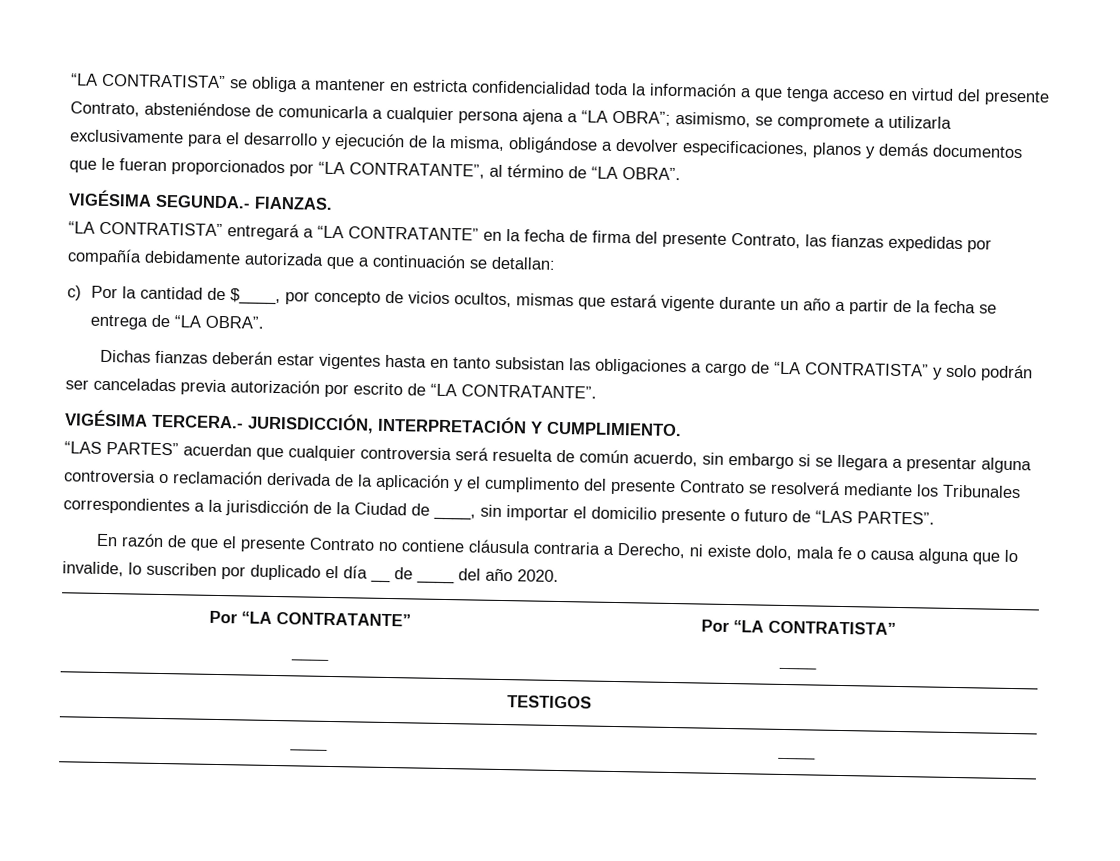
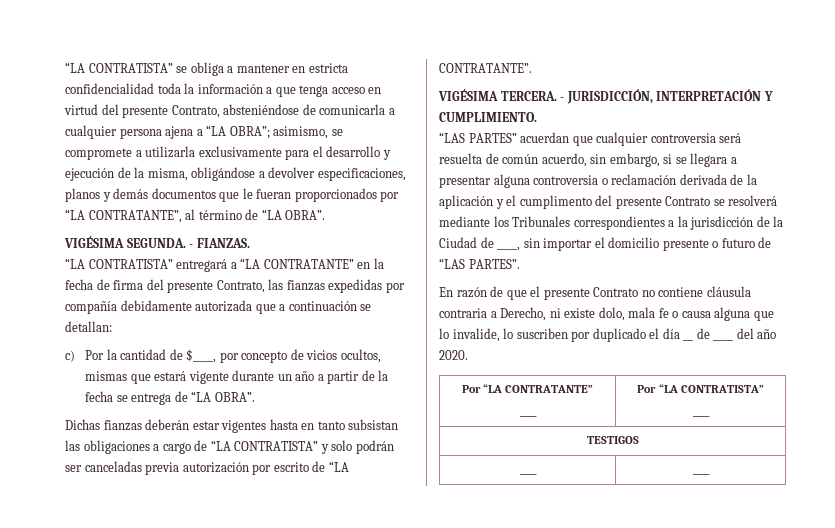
- VIGÉSIMA SEGUNDA.- FIANZAS.
+ VIGÉSIMA SEGUNDA. - FIANZAS.
- VIGÉSIMA TERCERA.- JURISDICCIÓN, INTERPRETACIÓN Y CUMPLIMIENTO.
+ VIGÉSIMA TERCERA. - JURISDICCIÓN, INTERPRETACIÓN Y CUMPLIMIENTO.
- “LAS PARTES” acuerdan que cualquier controversia será resuelta de común acuerdo, sin embargo si se llegara a presentar alguna controversia o reclamación derivada de la aplicación y el cumplimento del presente Contrato se resolverá mediante los Tribunales correspondientes a la jurisdicción de la Ciudad de ____, sin importar el domicilio presente o futuro de “LAS PARTES”.
+ “LAS PARTES” acuerdan que cualquier controversia será resuelta de común acuerdo, sin embargo, si se llegara a presentar alguna controversia o reclamación derivada de la aplicación y el cumplimento del presente Contrato se resolverá mediante los Tribunales correspondientes a la jurisdicción de la Ciudad de ____, sin importar el domicilio presente o futuro de “LAS PARTES”.

